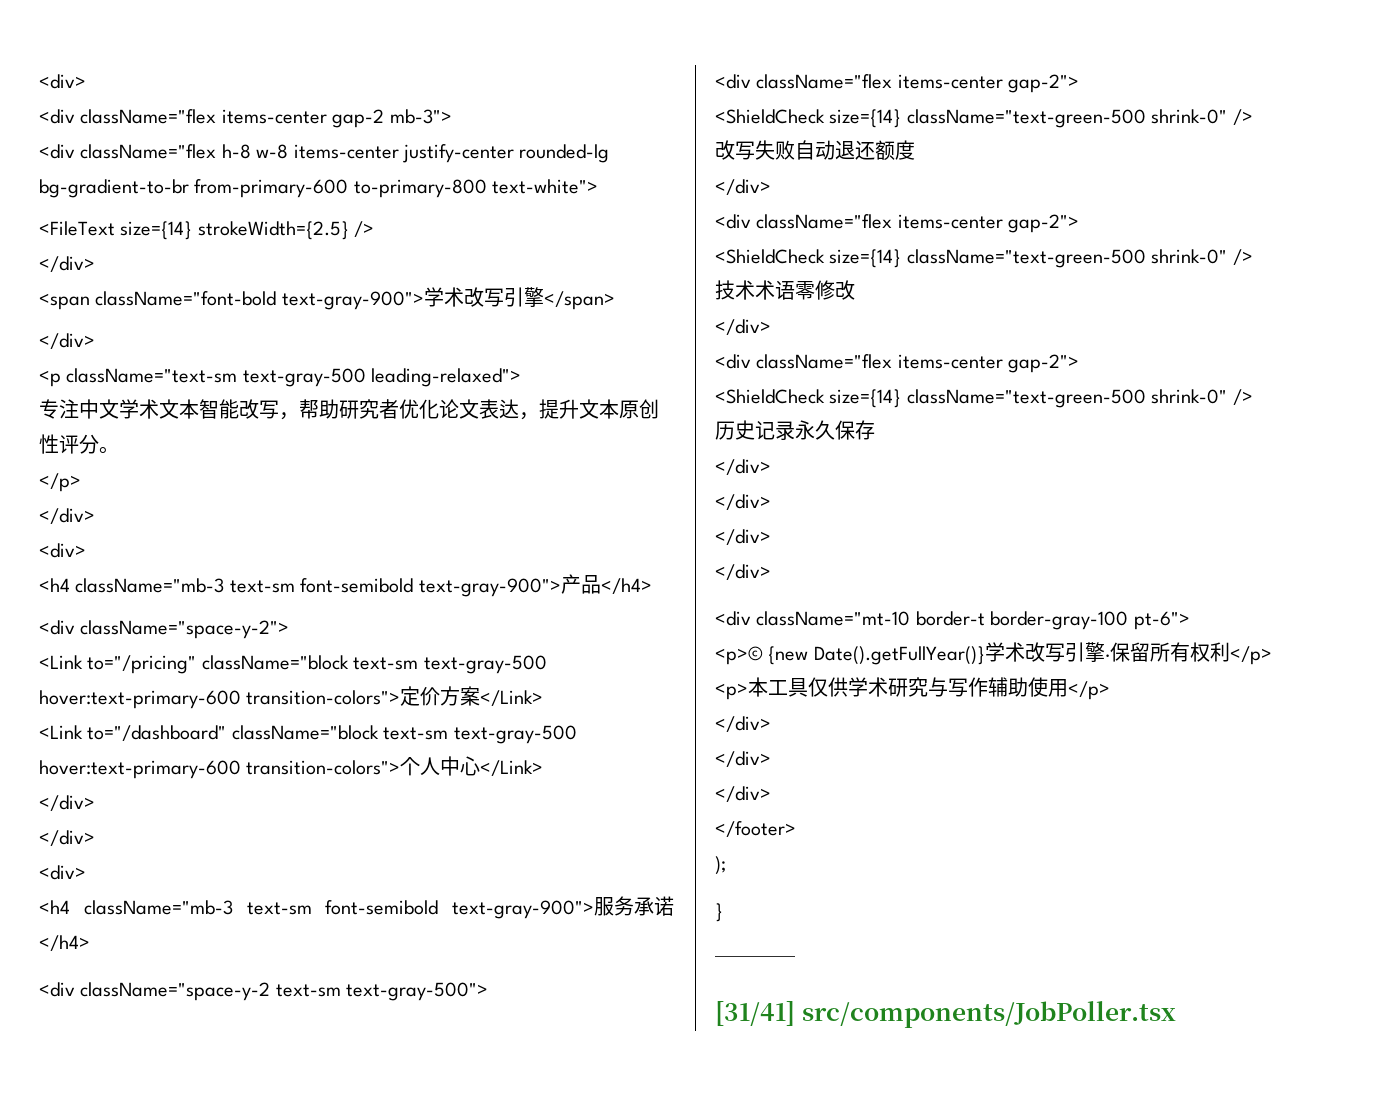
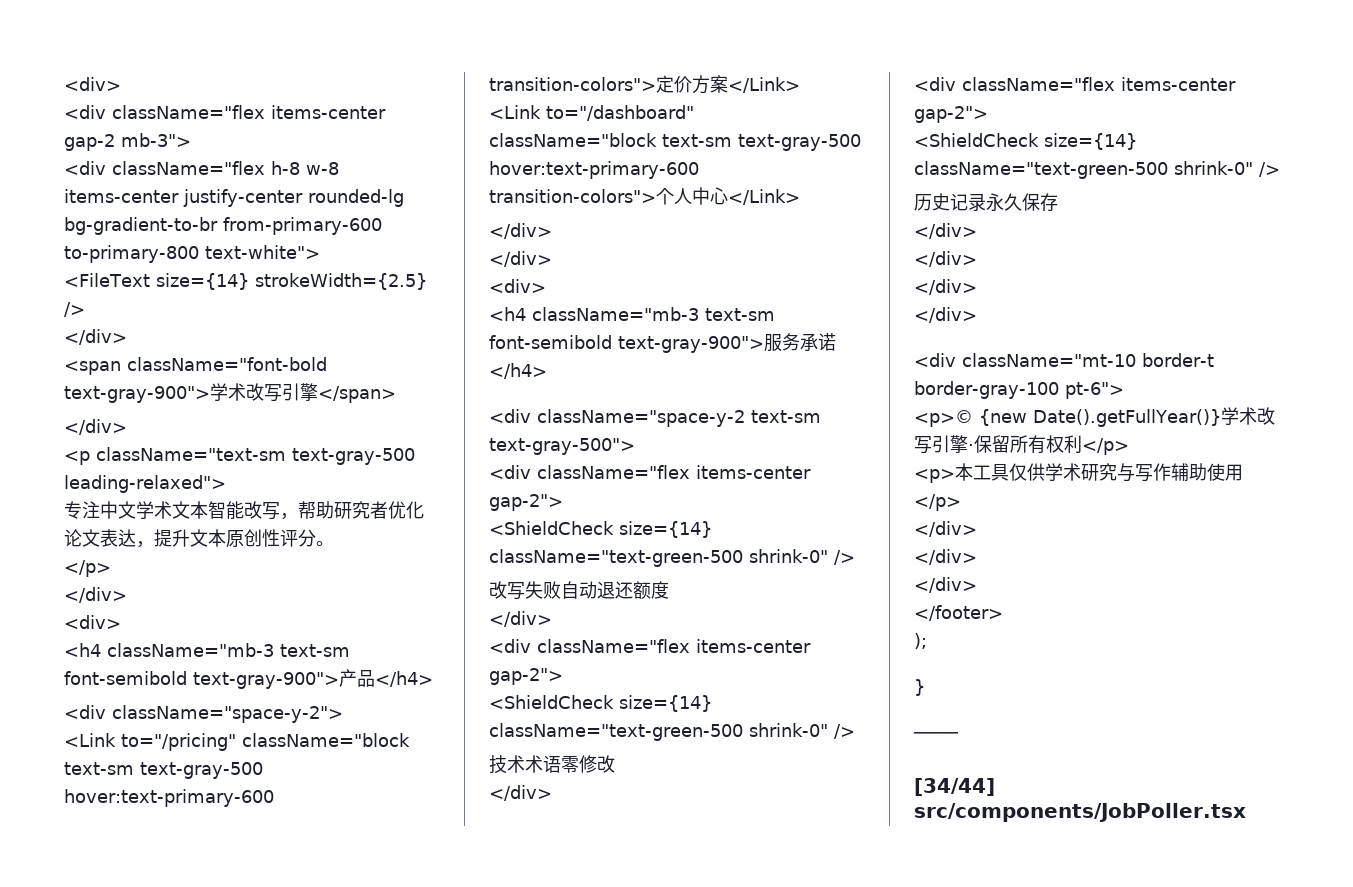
- [31/41] src/components/JobPoller.tsx
+ [34/44] src/components/JobPoller.tsx

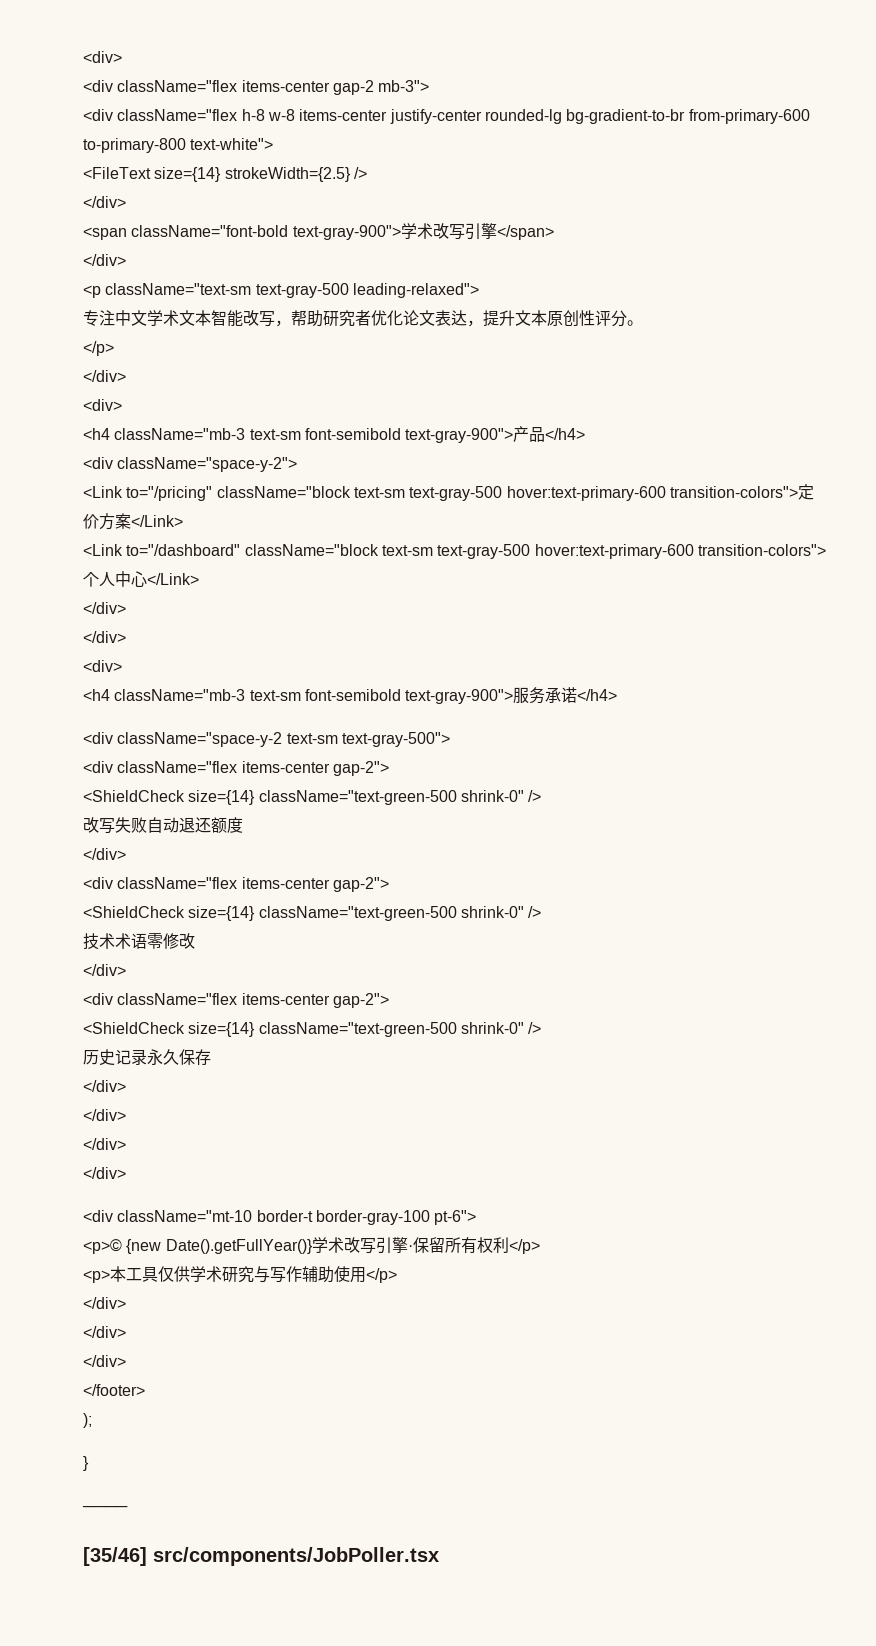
- [34/44] src/components/JobPoller.tsx
+ [35/46] src/components/JobPoller.tsx

